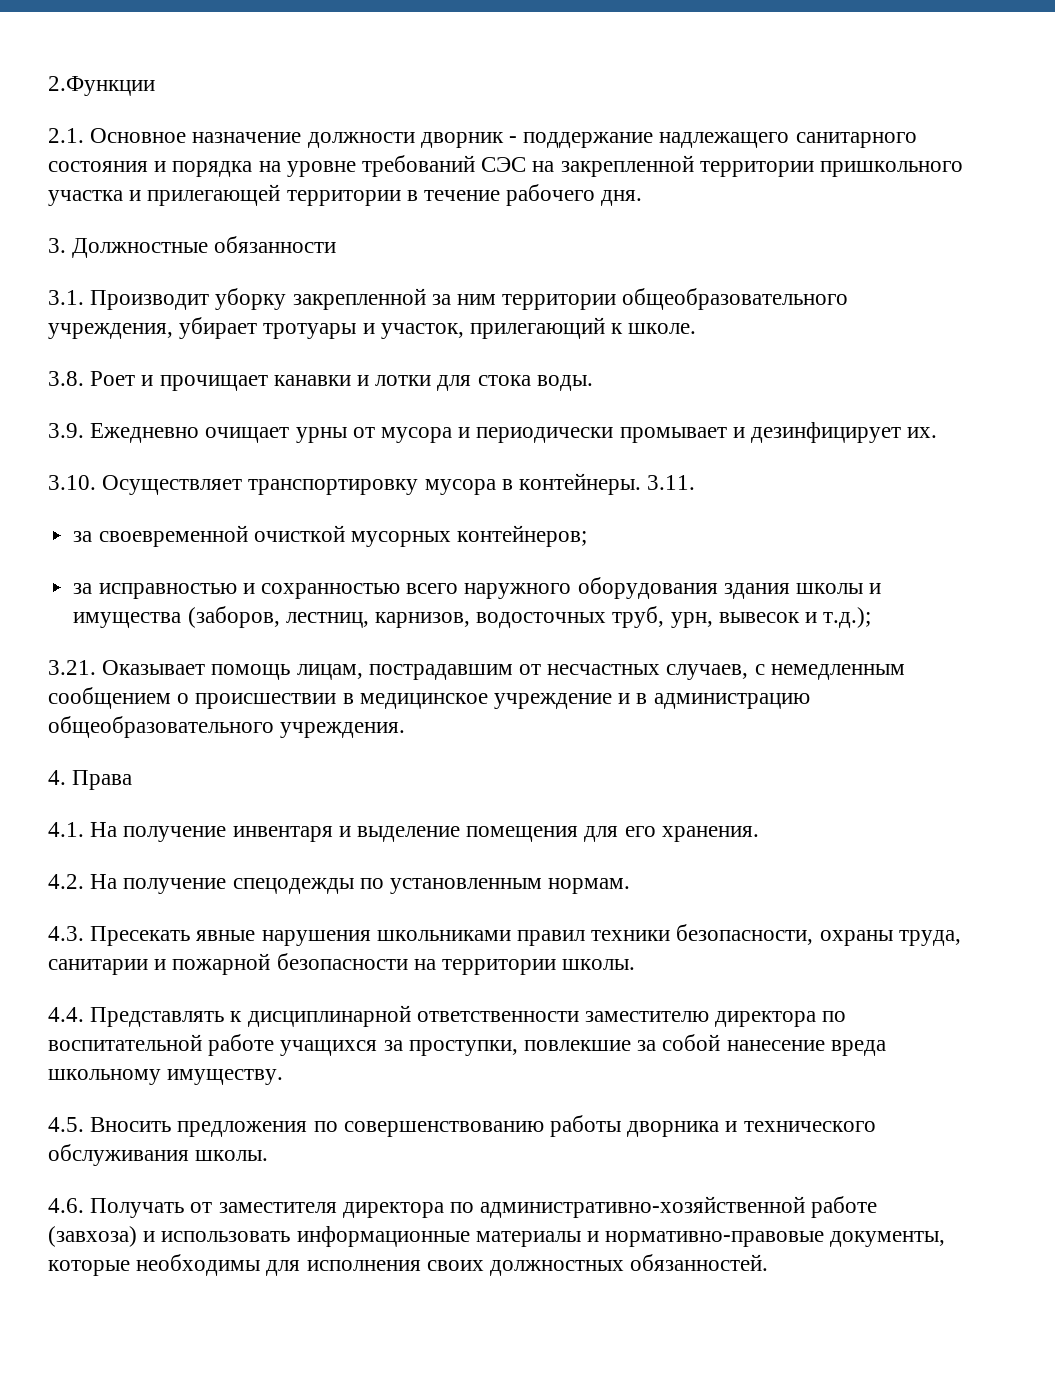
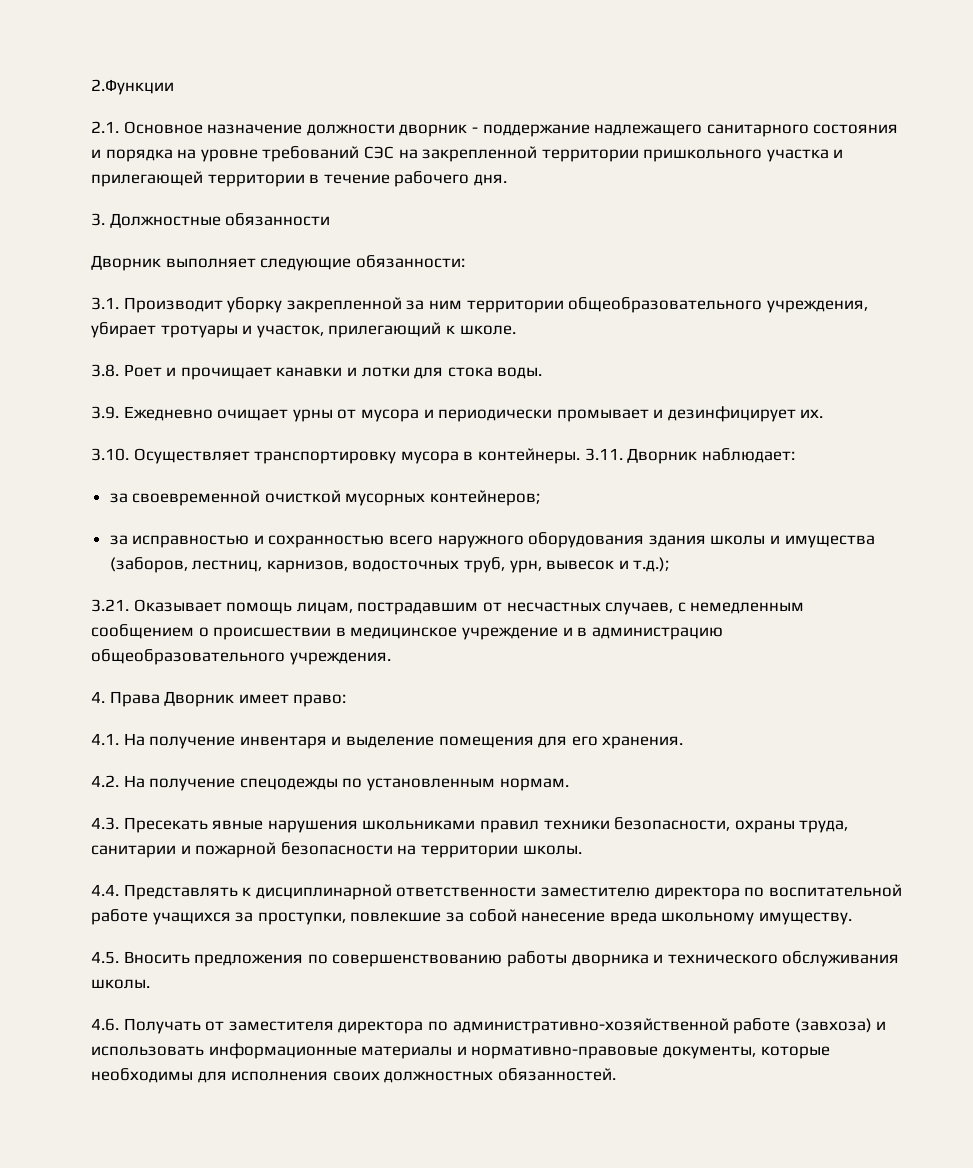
+ Дворник выполняет следующие обязанности:
- 3.11.
+ 3.11. Дворник наблюдает:
- 4. Права
+ 4. Права Дворник имеет право:

